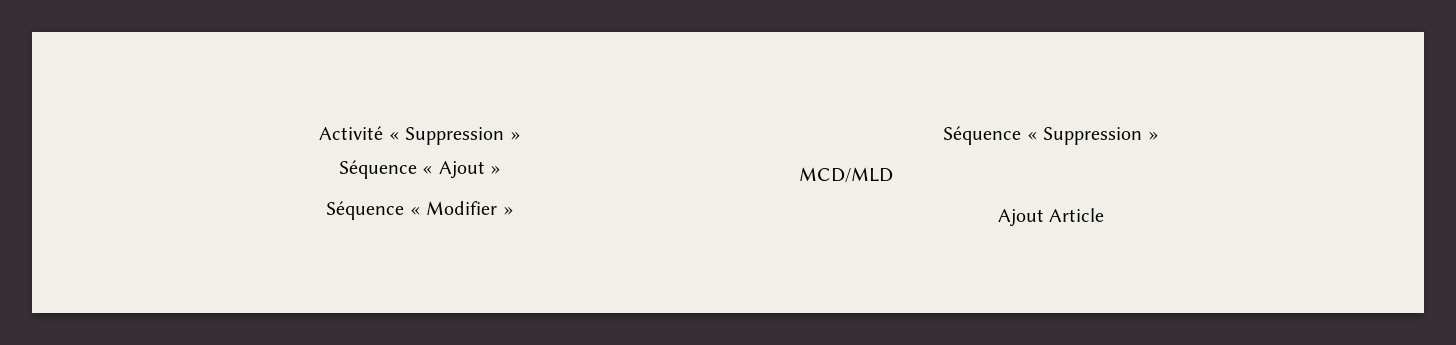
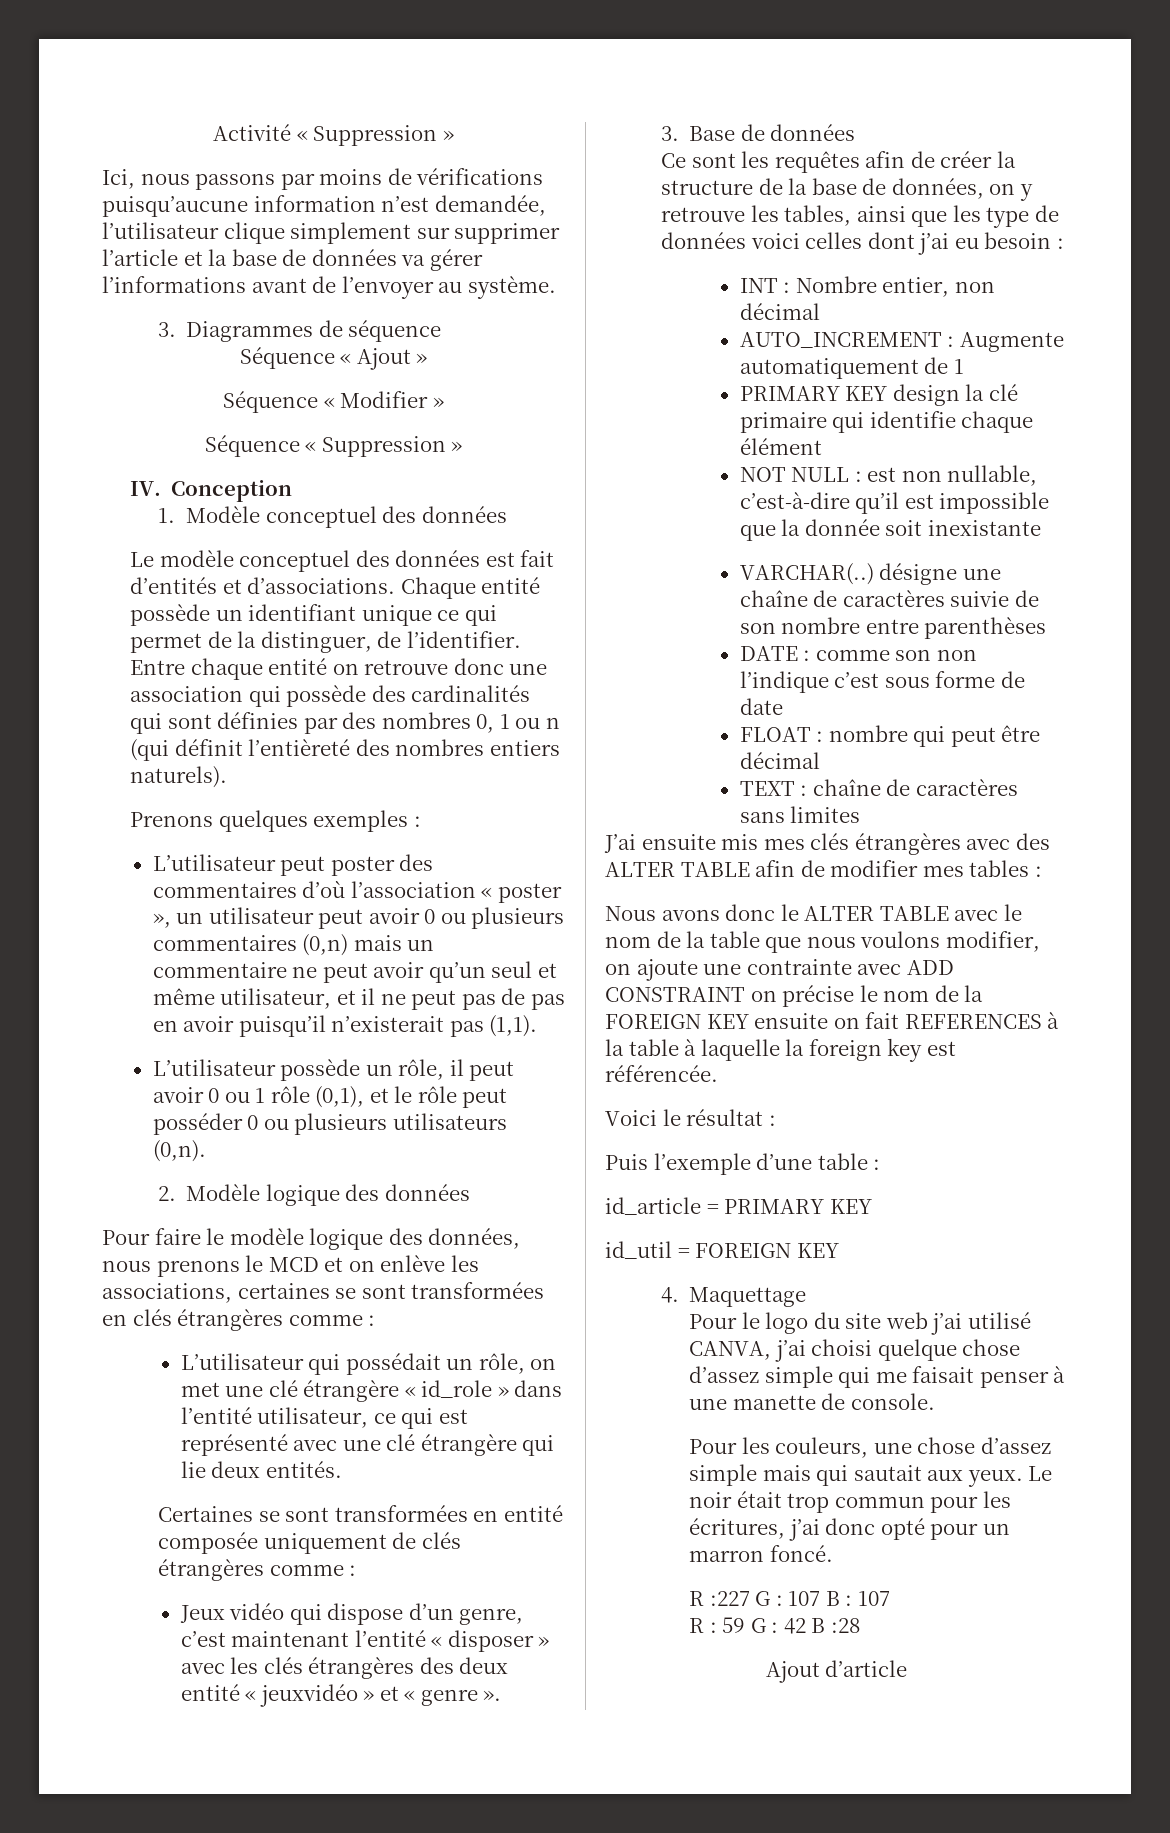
+ Ici, nous passons par moins de vérifications puisqu’aucune information n’est demandée, l’utilisateur clique simplement sur supprimer l’article et la base de données va gérer l’informations avant de l’envoyer au système.
+ 3. Diagrammes de séquence
- MCD/MLD
- Ajout Article
+ IV. Conception
+ 1. Modèle conceptuel des données
+ Le modèle conceptuel des données est fait d’entités et d’associations. Chaque entité possède un identifiant unique ce qui permet de la distinguer, de l’identifier. Entre chaque entité on retrouve donc une association qui possède des cardinalités qui sont définies par des nombres 0, 1 ou n (qui définit l’entièreté des nombres entiers naturels).
+ Prenons quelques exemples :
+ L’utilisateur peut poster des commentaires d’où l’association « poster », un utilisateur peut avoir 0 ou plusieurs commentaires (0,n) mais un commentaire ne peut avoir qu’un seul et même utilisateur, et il ne peut pas de pas en avoir puisqu’il n’existerait pas (1,1).
+ L’utilisateur possède un rôle, il peut avoir 0 ou 1 rôle (0,1), et le rôle peut posséder 0 ou plusieurs utilisateurs (0,n).
+ 2. Modèle logique des données
+ Pour faire le modèle logique des données, nous prenons le MCD et on enlève les associations, certaines se sont transformées en clés étrangères comme :
+ L’utilisateur qui possédait un rôle, on met une clé étrangère « id_role » dans l’entité utilisateur, ce qui est représenté avec une clé étrangère qui lie deux entités.
+ Certaines se sont transformées en entité composée uniquement de clés étrangères comme :
+ Jeux vidéo qui dispose d’un genre, c’est maintenant l’entité « disposer » avec les clés étrangères des deux entité « jeuxvidéo » et « genre ».
+ 3. Base de données
+ Ce sont les requêtes afin de créer la structure de la base de données, on y retrouve les tables, ainsi que les type de données voici celles dont j’ai eu besoin :
+ INT : Nombre entier, non décimal
+ AUTO_INCREMENT : Augmente automatiquement de 1
+ PRIMARY KEY design la clé primaire qui identifie chaque élément
+ NOT NULL : est non nullable, c’est-à-dire qu’il est impossible que la donnée soit inexistante
+ VARCHAR(..) désigne une chaîne de caractères suivie de son nombre entre parenthèses
+ DATE : comme son non l’indique c’est sous forme de date
+ FLOAT : nombre qui peut être décimal
+ TEXT : chaîne de caractères sans limites
+ J’ai ensuite mis mes clés étrangères avec des ALTER TABLE afin de modifier mes tables :
+ Nous avons donc le ALTER TABLE avec le nom de la table que nous voulons modifier, on ajoute une contrainte avec ADD CONSTRAINT on précise le nom de la FOREIGN KEY ensuite on fait REFERENCES à la table à laquelle la foreign key est référencée.
+ Voici le résultat :
+ Puis l’exemple d’une table :
+ id_article = PRIMARY KEY
+ id_util = FOREIGN KEY
+ 4. Maquettage
+ Pour le logo du site web j’ai utilisé CANVA, j’ai choisi quelque chose d’assez simple qui me faisait penser à une manette de console.
+ Pour les couleurs, une chose d’assez simple mais qui sautait aux yeux. Le noir était trop commun pour les écritures, j’ai donc opté pour un marron foncé.
+ R :227 G : 107 B : 107
+ R : 59 G : 42 B :28
+ Ajout d’article

